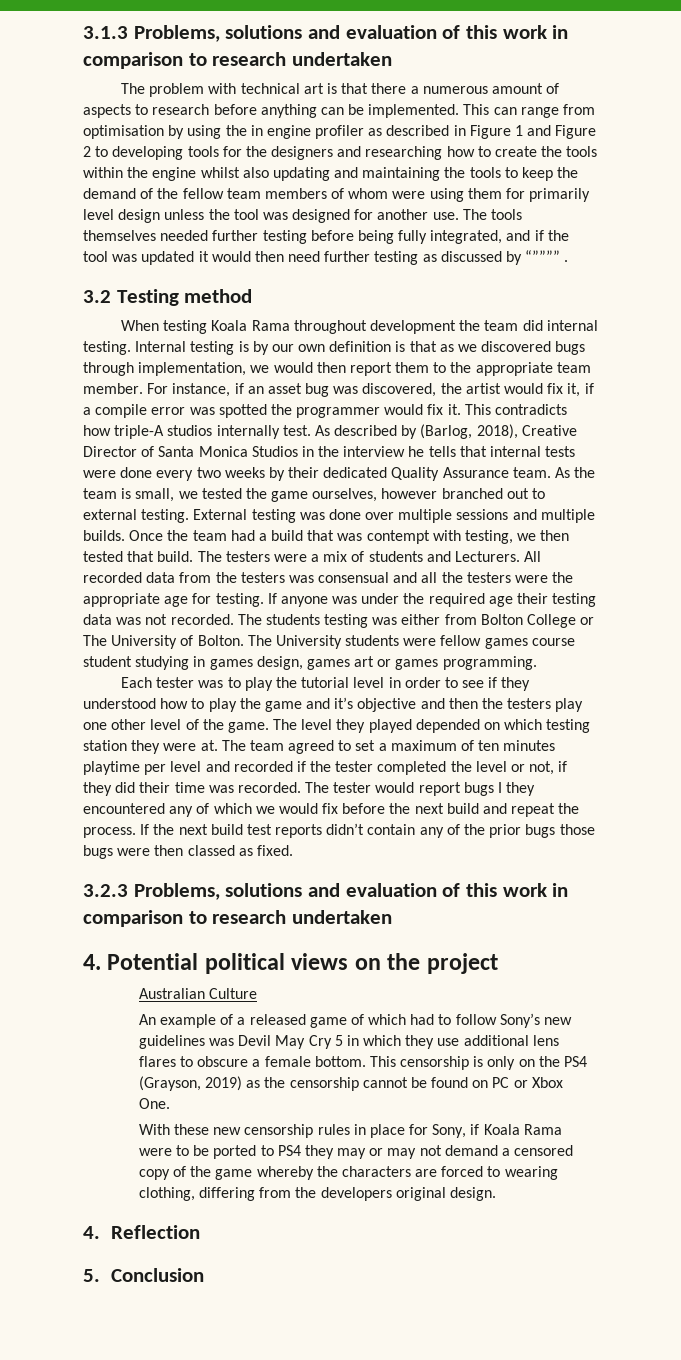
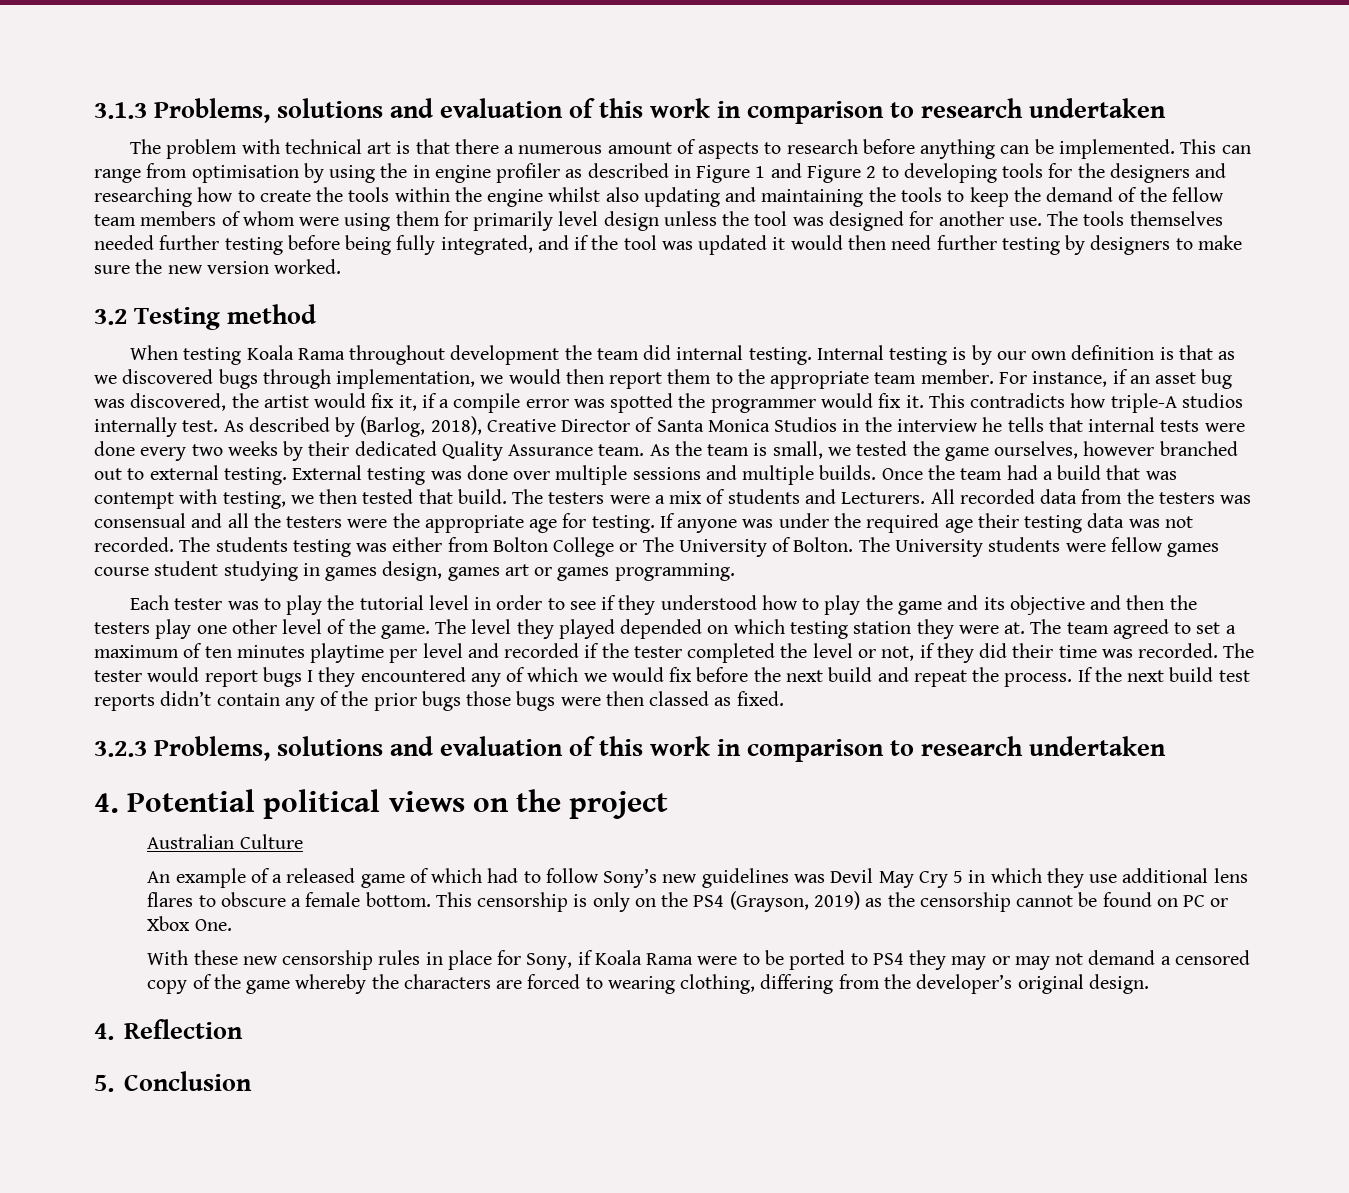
- The tools themselves needed further testing before being fully integrated, and if the tool was updated it would then need further testing as discussed by “”””” .
+ The tools themselves needed further testing before being fully integrated, and if the tool was updated it would then need further testing by designers to make sure the new version worked.
- Each tester was to play the tutorial level in order to see if they understood how to play the game and it’s objective and then the testers play one other level of the game.
+ Each tester was to play the tutorial level in order to see if they understood how to play the game and its objective and then the testers play one other level of the game.
- With these new censorship rules in place for Sony, if Koala Rama were to be ported to PS4 they may or may not demand a censored copy of the game whereby the characters are forced to wearing clothing, differing from the developers original design.
+ With these new censorship rules in place for Sony, if Koala Rama were to be ported to PS4 they may or may not demand a censored copy of the game whereby the characters are forced to wearing clothing, differing from the developer’s original design.

